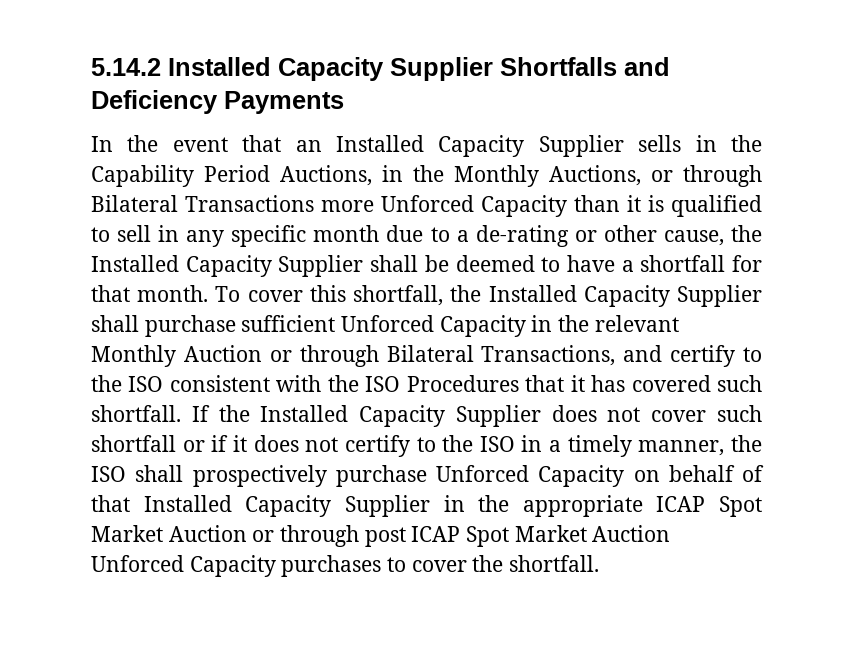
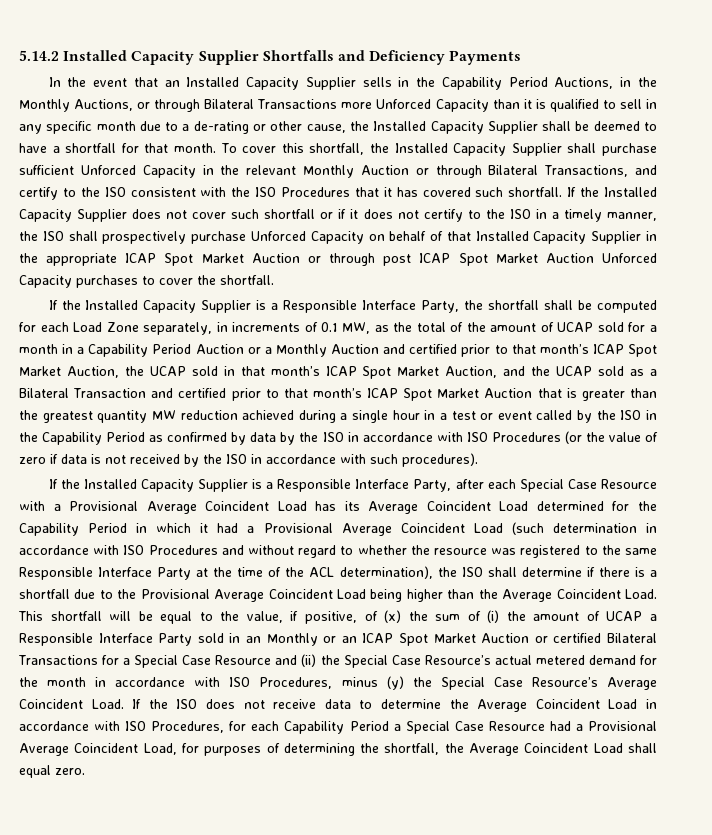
+ If the Installed Capacity Supplier is a Responsible Interface Party, the shortfall shall be computed for each Load Zone separately, in increments of 0.1 MW, as the total of the amount of UCAP sold for a month in a Capability Period Auction or a Monthly Auction and certified prior to that month’s ICAP Spot Market Auction, the UCAP sold in that month’s ICAP Spot Market Auction, and the UCAP sold as a Bilateral Transaction and certified prior to that month’s ICAP Spot Market Auction that is greater than the greatest quantity MW reduction achieved during a single hour in a test or event called by the ISO in the Capability Period as confirmed by data by the ISO in accordance with ISO Procedures (or the value of zero if data is not received by the ISO in accordance with such procedures).
+ If the Installed Capacity Supplier is a Responsible Interface Party, after each Special Case Resource with a Provisional Average Coincident Load has its Average Coincident Load determined for the Capability Period in which it had a Provisional Average Coincident Load (such determination in accordance with ISO Procedures and without regard to whether the resource was registered to the same Responsible Interface Party at the time of the ACL determination), the ISO shall determine if there is a shortfall due to the Provisional Average Coincident Load being higher than the Average Coincident Load. This shortfall will be equal to the value, if positive, of (x) the sum of (i) the amount of UCAP a Responsible Interface Party sold in an Monthly or an ICAP Spot Market Auction or certified Bilateral Transactions for a Special Case Resource and (ii) the Special Case Resource’s actual metered demand for the month in accordance with ISO Procedures, minus (y) the Special Case Resource’s Average Coincident Load. If the ISO does not receive data to determine the Average Coincident Load in accordance with ISO Procedures, for each Capability Period a Special Case Resource had a Provisional Average Coincident Load, for purposes of determining the shortfall, the Average Coincident Load shall equal zero.

